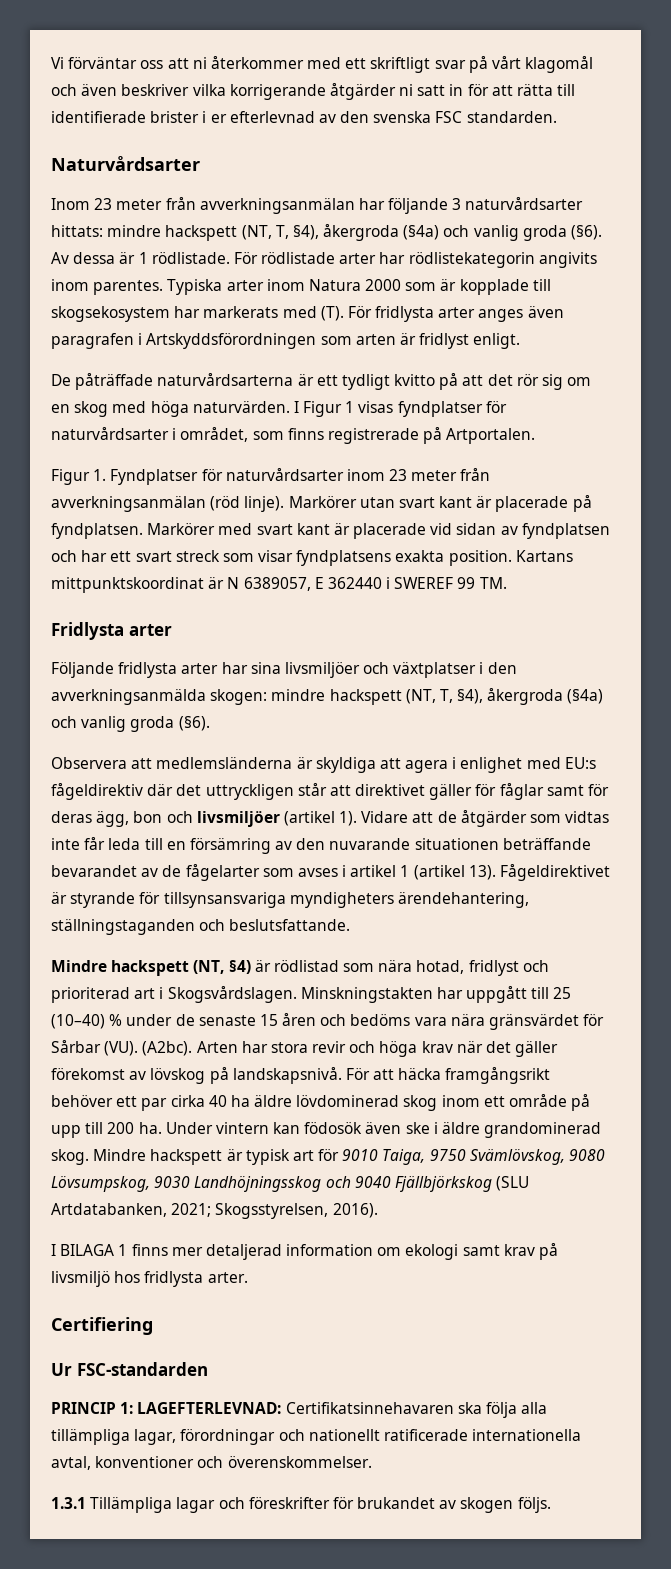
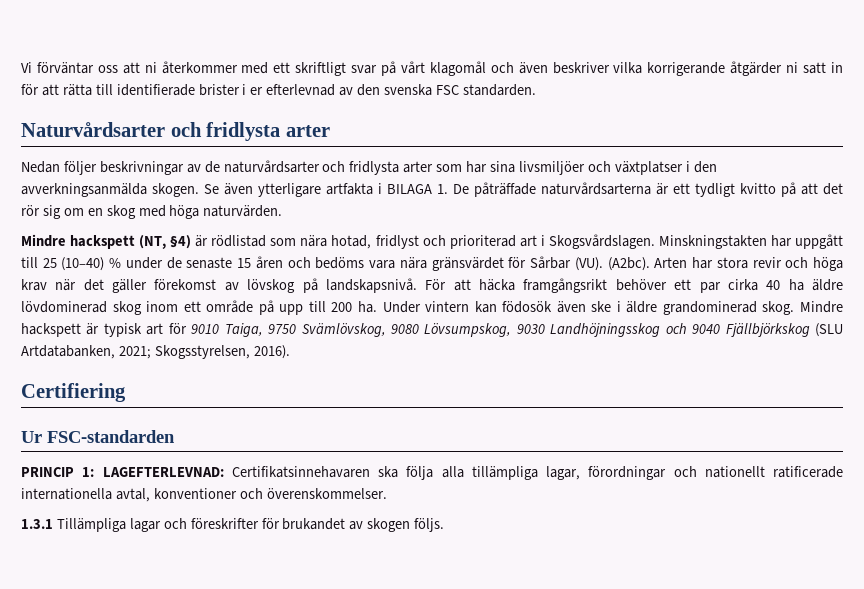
- Naturvårdsarter
- Inom 23 meter från avverkningsanmälan har följande 3 naturvårdsarter hittats: mindre hackspett (NT, T, §4), åkergroda (§4a) och vanlig groda (§6). Av dessa är 1 rödlistade. För rödlistade arter har rödlistekategorin angivits inom parentes. Typiska arter inom Natura 2000 som är kopplade till skogsekosystem har markerats med (T). För fridlysta arter anges även paragrafen i Artskyddsförordningen som arten är fridlyst enligt.
- De påträffade naturvårdsarterna är ett tydligt kvitto på att det rör sig om en skog med höga naturvärden. I Figur 1 visas fyndplatser för naturvårdsarter i området, som finns registrerade på Artportalen.
- Figur 1. Fyndplatser för naturvårdsarter inom 23 meter från avverkningsanmälan (röd linje). Markörer utan svart kant är placerade på fyndplatsen. Markörer med svart kant är placerade vid sidan av fyndplatsen och har ett svart streck som visar fyndplatsens exakta position. Kartans mittpunktskoordinat är N 6389057, E 362440 i SWEREF 99 TM.
- Fridlysta arter
- Följande fridlysta arter har sina livsmiljöer och växtplatser i den avverkningsanmälda skogen: mindre hackspett (NT, T, §4), åkergroda (§4a) och vanlig groda (§6).
- Observera att medlemsländerna är skyldiga att agera i enlighet med EU:s fågeldirektiv där det uttryckligen står att direktivet gäller för fåglar samt för deras ägg, bon och livsmiljöer (artikel 1). Vidare att de åtgärder som vidtas inte får leda till en försämring av den nuvarande situationen beträffande bevarandet av de fågelarter som avses i artikel 1 (artikel 13). Fågeldirektivet är styrande för tillsynsansvariga myndigheters ärendehantering, ställningstaganden och beslutsfattande.
+ Naturvårdsarter och fridlysta arter
+ Nedan följer beskrivningar av de naturvårdsarter och fridlysta arter som har sina livsmiljöer och växtplatser i den avverkningsanmälda skogen. Se även ytterligare artfakta i BILAGA 1. De påträffade naturvårdsarterna är ett tydligt kvitto på att det rör sig om en skog med höga naturvärden.
- I BILAGA 1 finns mer detaljerad information om ekologi samt krav på livsmiljö hos fridlysta arter.

